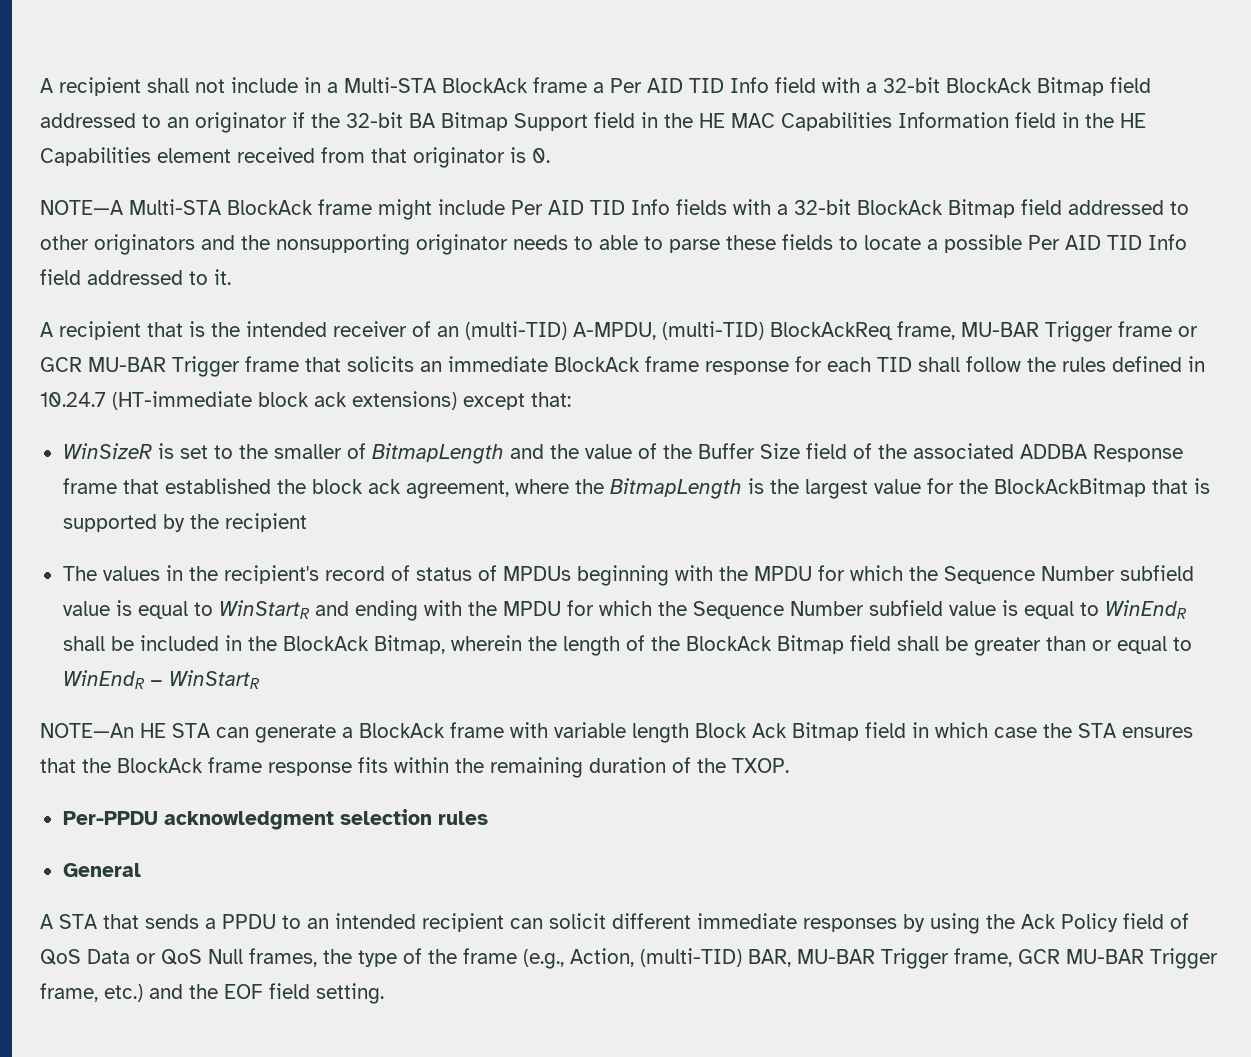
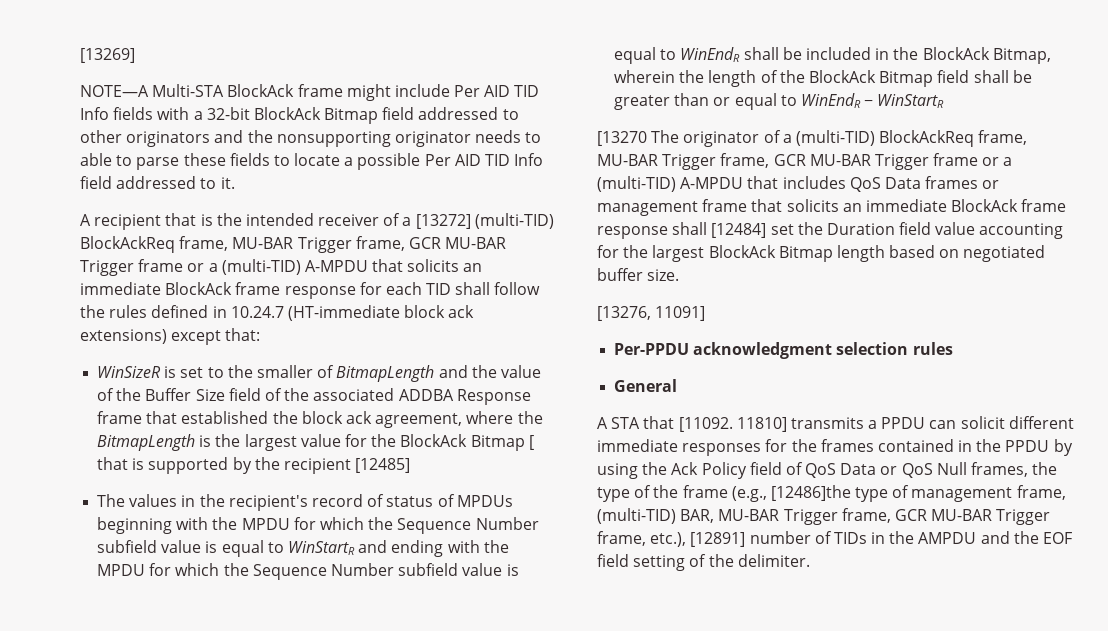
- A recipient shall not include in a Multi-STA BlockAck frame a Per AID TID Info field with a 32-bit BlockAck Bitmap field addressed to an originator if the 32-bit BA Bitmap Support field in the HE MAC Capabilities Information field in the HE Capabilities element received from that originator is 0.
+ [13269]
- A recipient that is the intended receiver of an (multi-TID) A-MPDU, (multi-TID) BlockAckReq frame, MU-BAR Trigger frame or GCR MU-BAR Trigger frame that solicits an immediate BlockAck frame response for each TID shall follow the rules defined in 10.24.7 (HT-immediate block ack extensions) except that:
+ A recipient that is the intended receiver of a [13272] (multi-TID) BlockAckReq frame, MU-BAR Trigger frame, GCR MU-BAR Trigger frame or a (multi-TID) A-MPDU that solicits an immediate BlockAck frame response for each TID shall follow the rules defined in 10.24.7 (HT-immediate block ack extensions) except that:
- WinSizeR is set to the smaller of BitmapLength and the value of the Buffer Size field of the associated ADDBA Response frame that established the block ack agreement, where the BitmapLength is the largest value for the BlockAckBitmap that is supported by the recipient
+ WinSizeR is set to the smaller of BitmapLength and the value of the Buffer Size field of the associated ADDBA Response frame that established the block ack agreement, where the BitmapLength is the largest value for the BlockAck Bitmap [ that is supported by the recipient [12485]
- NOTE—An HE STA can generate a BlockAck frame with variable length Block Ack Bitmap field in which case the STA ensures that the BlockAck frame response fits within the remaining duration of the TXOP.
+ [13270 The originator of a (multi-TID) BlockAckReq frame, MU-BAR Trigger frame, GCR MU-BAR Trigger frame or a (multi-TID) A-MPDU that includes QoS Data frames or management frame that solicits an immediate BlockAck frame response shall [12484] set the Duration field value accounting for the largest BlockAck Bitmap length based on negotiated buffer size.
+ [13276, 11091]
- A STA that sends a PPDU to an intended recipient can solicit different immediate responses by using the Ack Policy field of QoS Data or QoS Null frames, the type of the frame (e.g., Action, (multi-TID) BAR, MU-BAR Trigger frame, GCR MU-BAR Trigger frame, etc.) and the EOF field setting.
+ A STA that [11092. 11810] transmits a PPDU can solicit different immediate responses for the frames contained in the PPDU by using the Ack Policy field of QoS Data or QoS Null frames, the type of the frame (e.g., [12486]the type of management frame, (multi-TID) BAR, MU-BAR Trigger frame, GCR MU-BAR Trigger frame, etc.), [12891] number of TIDs in the AMPDU and the EOF field setting of the delimiter.

